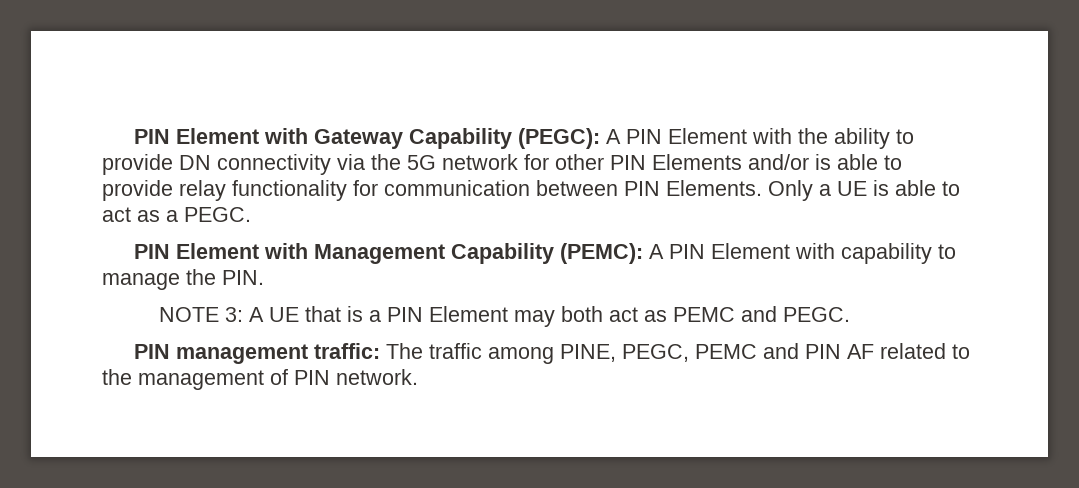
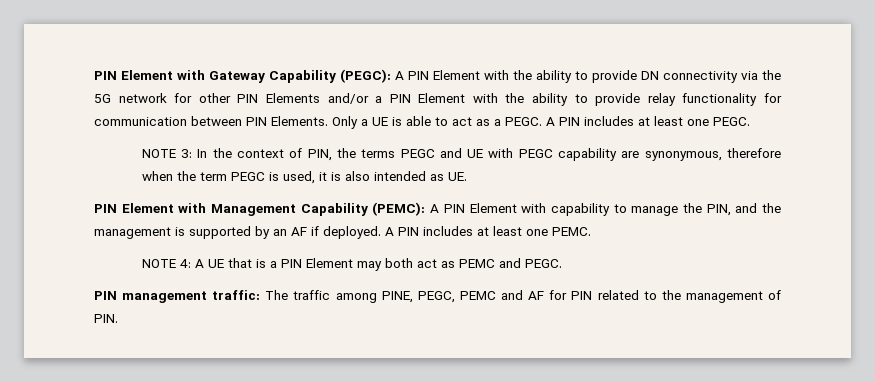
- PIN Element with Gateway Capability (PEGC): A PIN Element with the ability to provide DN connectivity via the 5G network for other PIN Elements and/or is able to provide relay functionality for communication between PIN Elements.
+ PIN Element with Gateway Capability (PEGC): A PIN Element with the ability to provide DN connectivity via the 5G network for other PIN Elements and/or a PIN Element with the ability to provide relay functionality for communication between PIN Elements.
+ A PIN includes at least one PEGC.
+ NOTE 3: In the context of PIN, the terms PEGC and UE with PEGC capability are synonymous, therefore when the term PEGC is used, it is also intended as UE.
- PIN Element with Management Capability (PEMC): A PIN Element with capability to manage the PIN.
- NOTE 3: A UE that is a PIN Element may both act as PEMC and PEGC.
+ PIN Element with Management Capability (PEMC): A PIN Element with capability to manage the PIN, and the management is supported by an AF if deployed. A PIN includes at least one PEMC.
+ NOTE 4: A UE that is a PIN Element may both act as PEMC and PEGC.
- PIN management traffic: The traffic among PINE, PEGC, PEMC and PIN AF related to the management of PIN network.
+ PIN management traffic: The traffic among PINE, PEGC, PEMC and AF for PIN related to the management of PIN.

